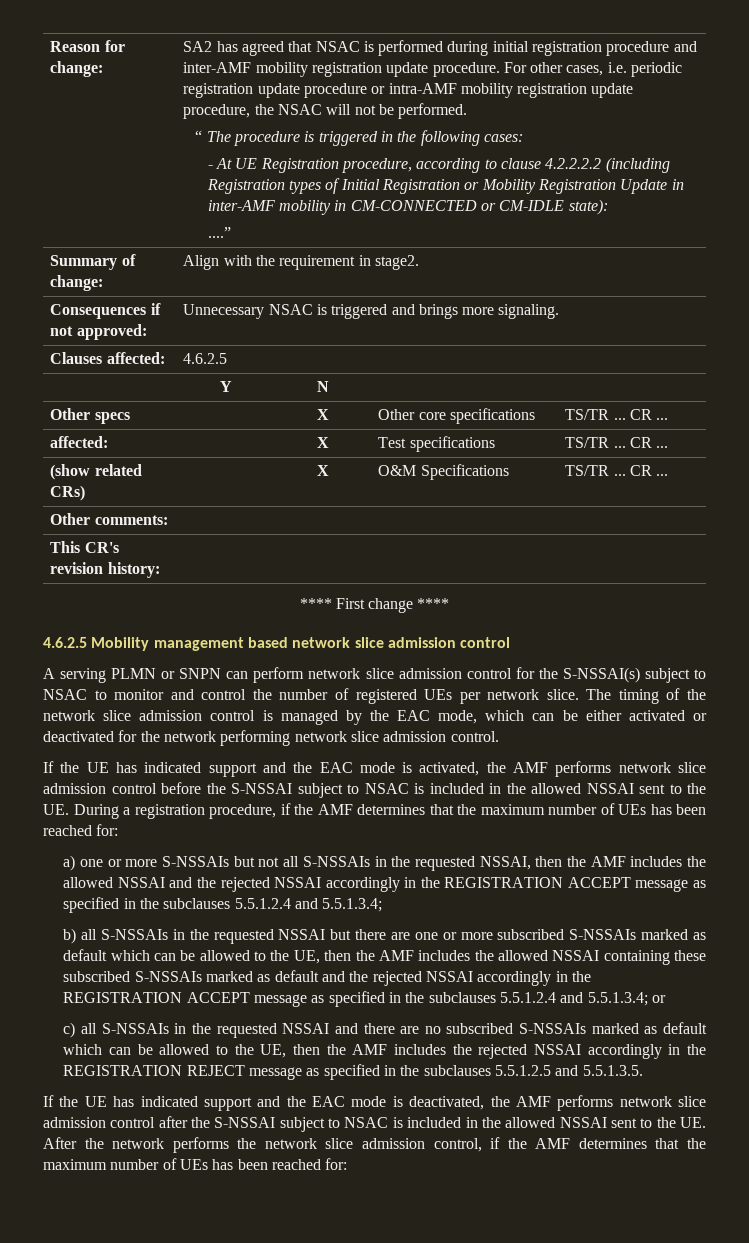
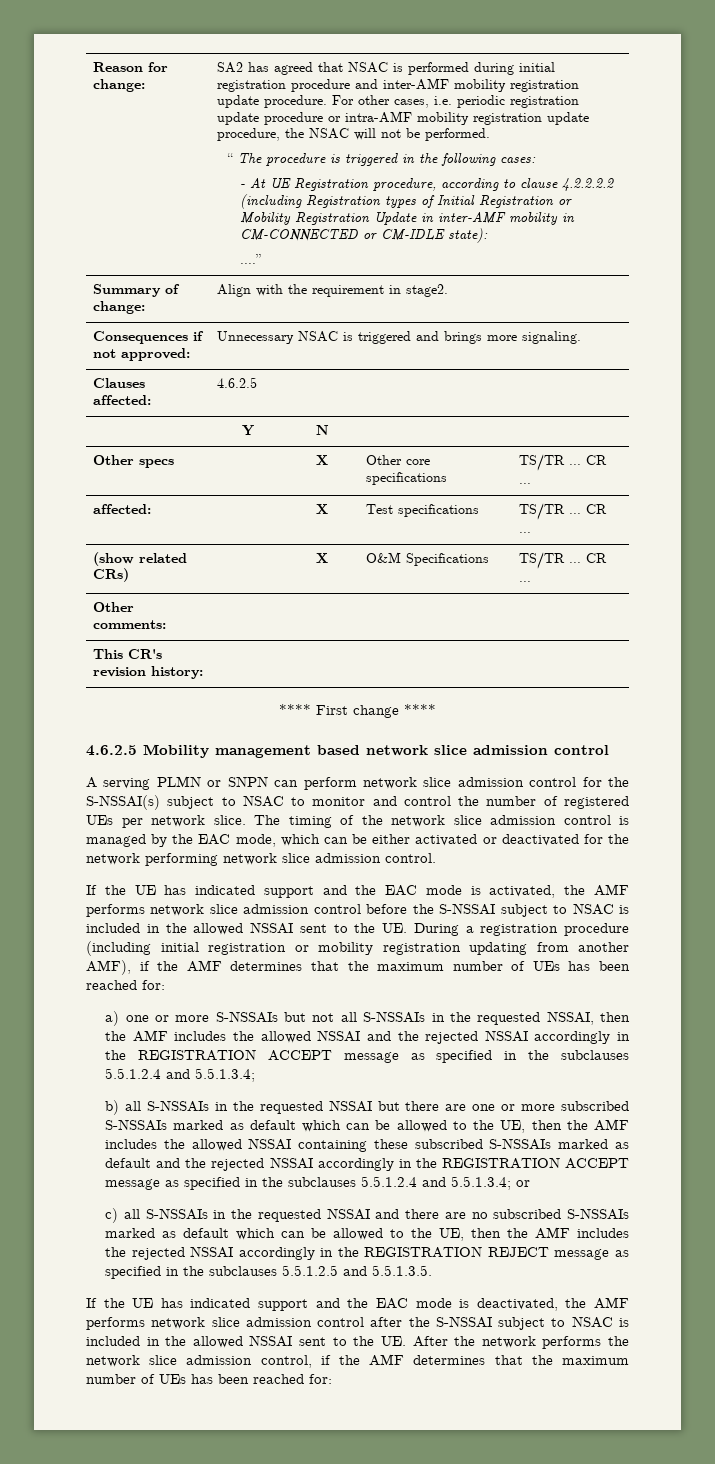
- If the UE has indicated support and the EAC mode is activated, the AMF performs network slice admission control before the S-NSSAI subject to NSAC is included in the allowed NSSAI sent to the UE. During a registration procedure, if the AMF determines that the maximum number of UEs has been reached for:
+ If the UE has indicated support and the EAC mode is activated, the AMF performs network slice admission control before the S-NSSAI subject to NSAC is included in the allowed NSSAI sent to the UE. During a registration procedure (including initial registration or mobility registration updating from another AMF), if the AMF determines that the maximum number of UEs has been reached for:

